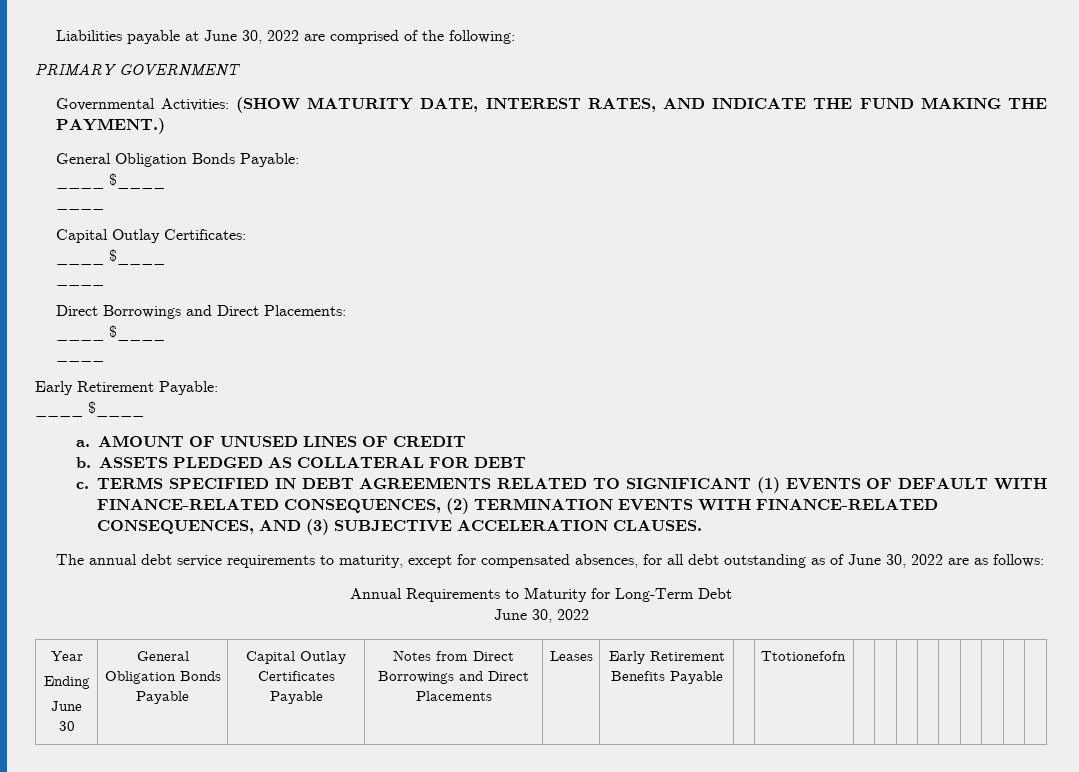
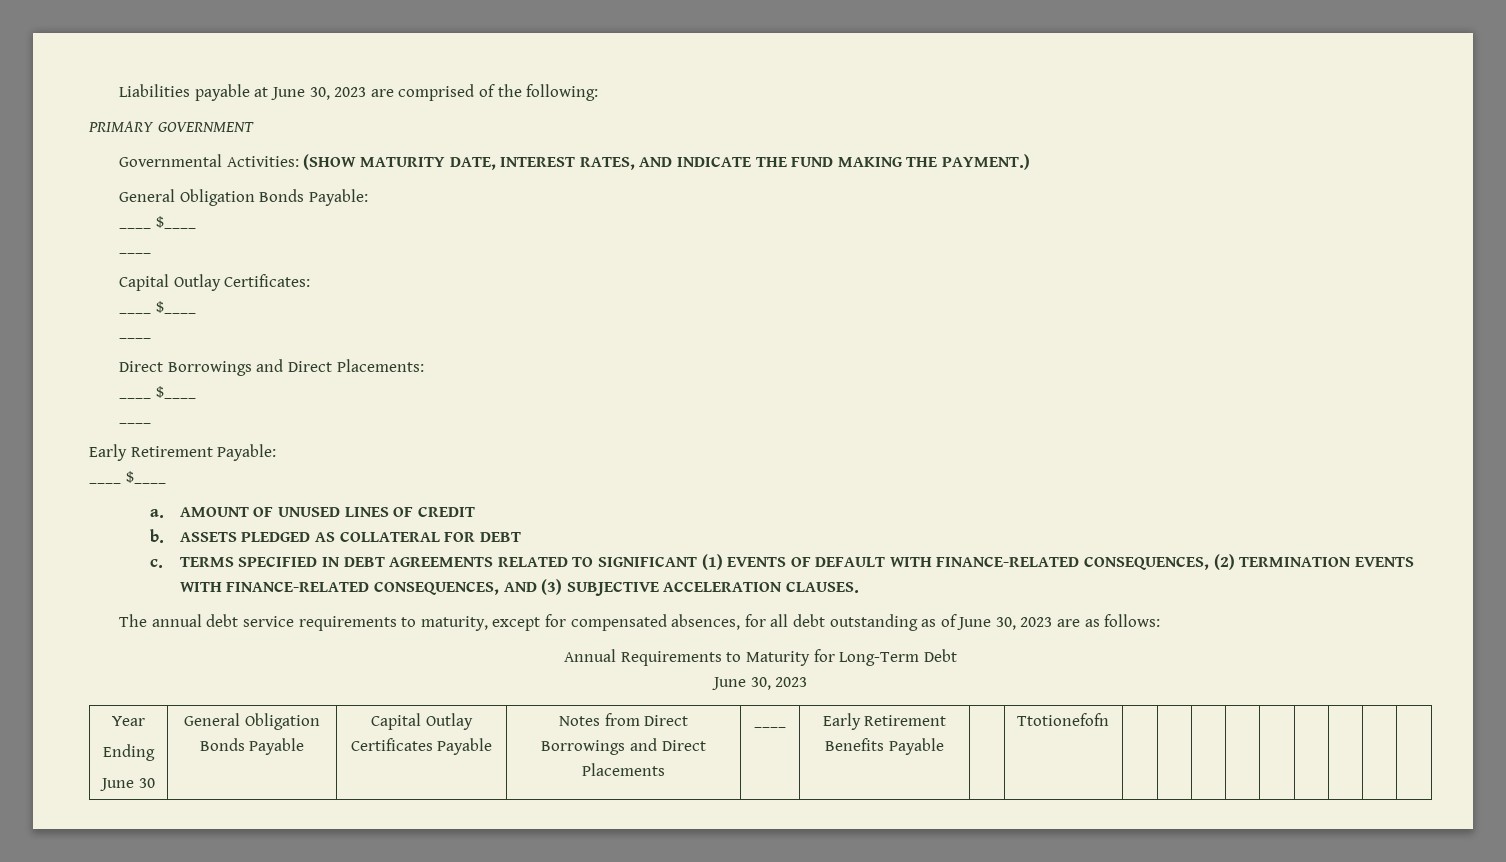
- Liabilities payable at June 30, 2022 are comprised of the following:
+ Liabilities payable at June 30, 2023 are comprised of the following:
- The annual debt service requirements to maturity, except for compensated absences, for all debt outstanding as of June 30, 2022 are as follows:
+ The annual debt service requirements to maturity, except for compensated absences, for all debt outstanding as of June 30, 2023 are as follows:
  Annual Requirements to Maturity for Long-Term Debt
- June 30, 2022
+ June 30, 2023
  Year
  Ending
- June 30 | General Obligation Bonds Payable | Capital Outlay Certificates Payable | Notes from Direct Borrowings and Direct Placements | Leases | Early Retirement Benefits Payable | | Ttotionefofn | | | | | | | | |
+ June 30 | General Obligation Bonds Payable | Capital Outlay Certificates Payable | Notes from Direct Borrowings and Direct Placements | ____ | Early Retirement Benefits Payable | | Ttotionefofn | | | | | | | | |

